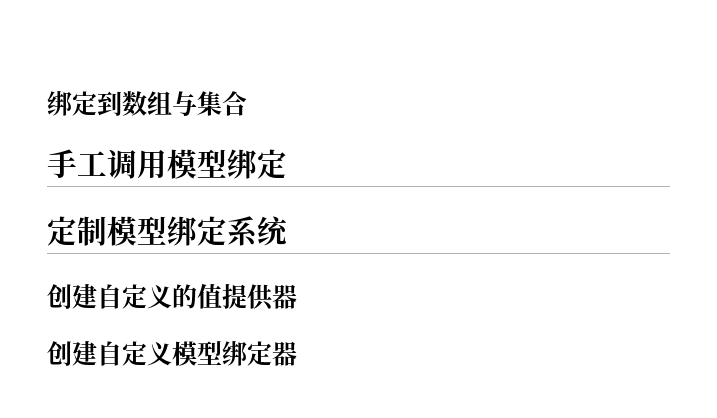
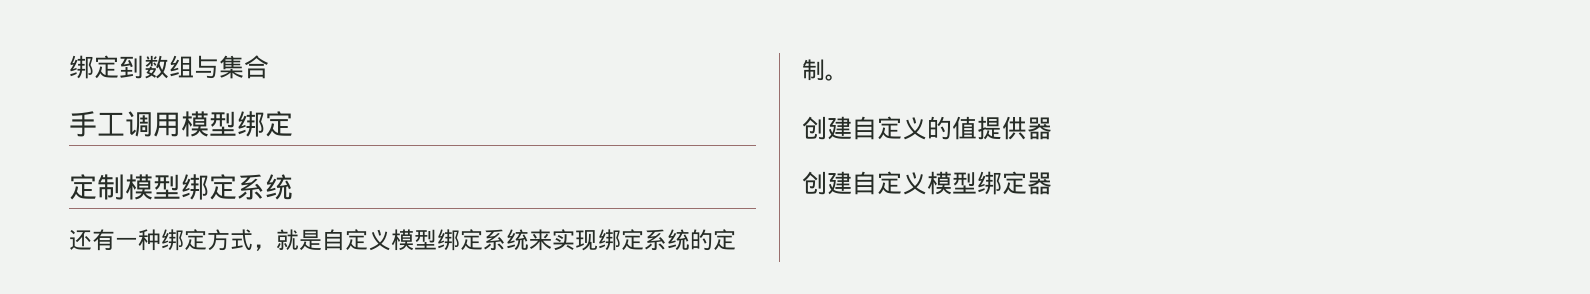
+ 还有一种绑定方式，就是自定义模型绑定系统来实现绑定系统的定制。

